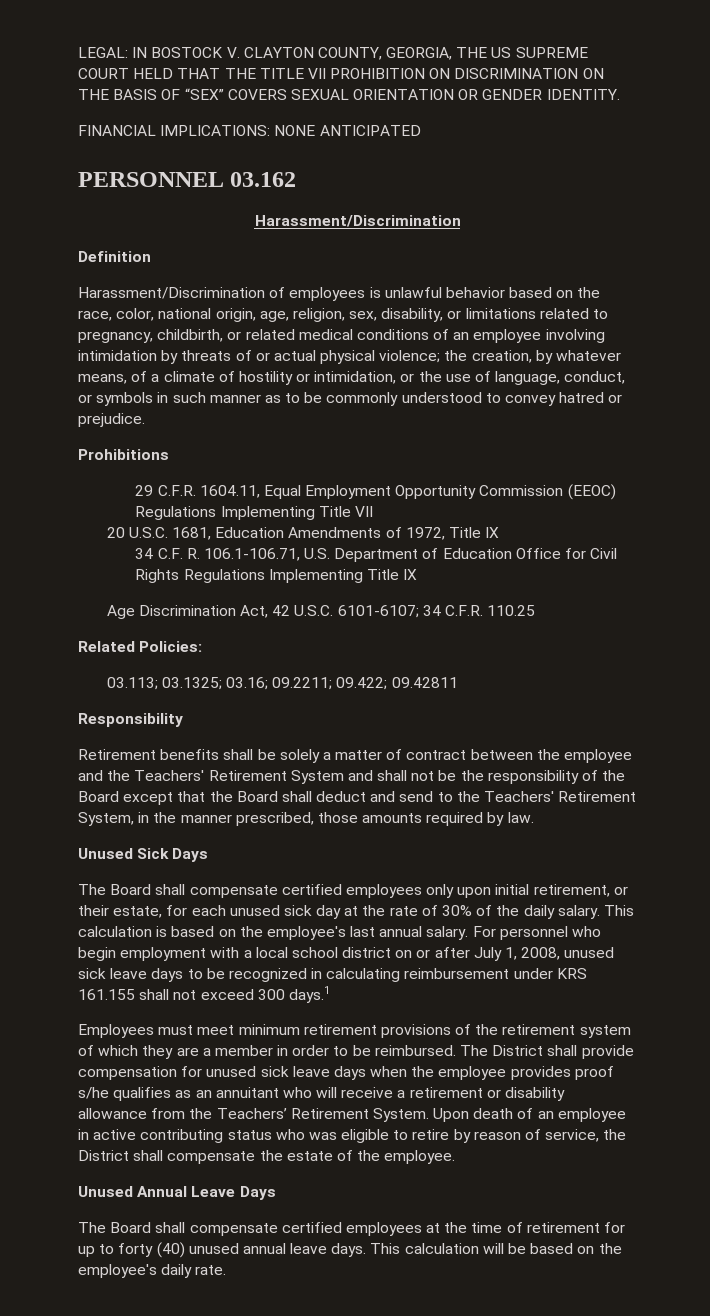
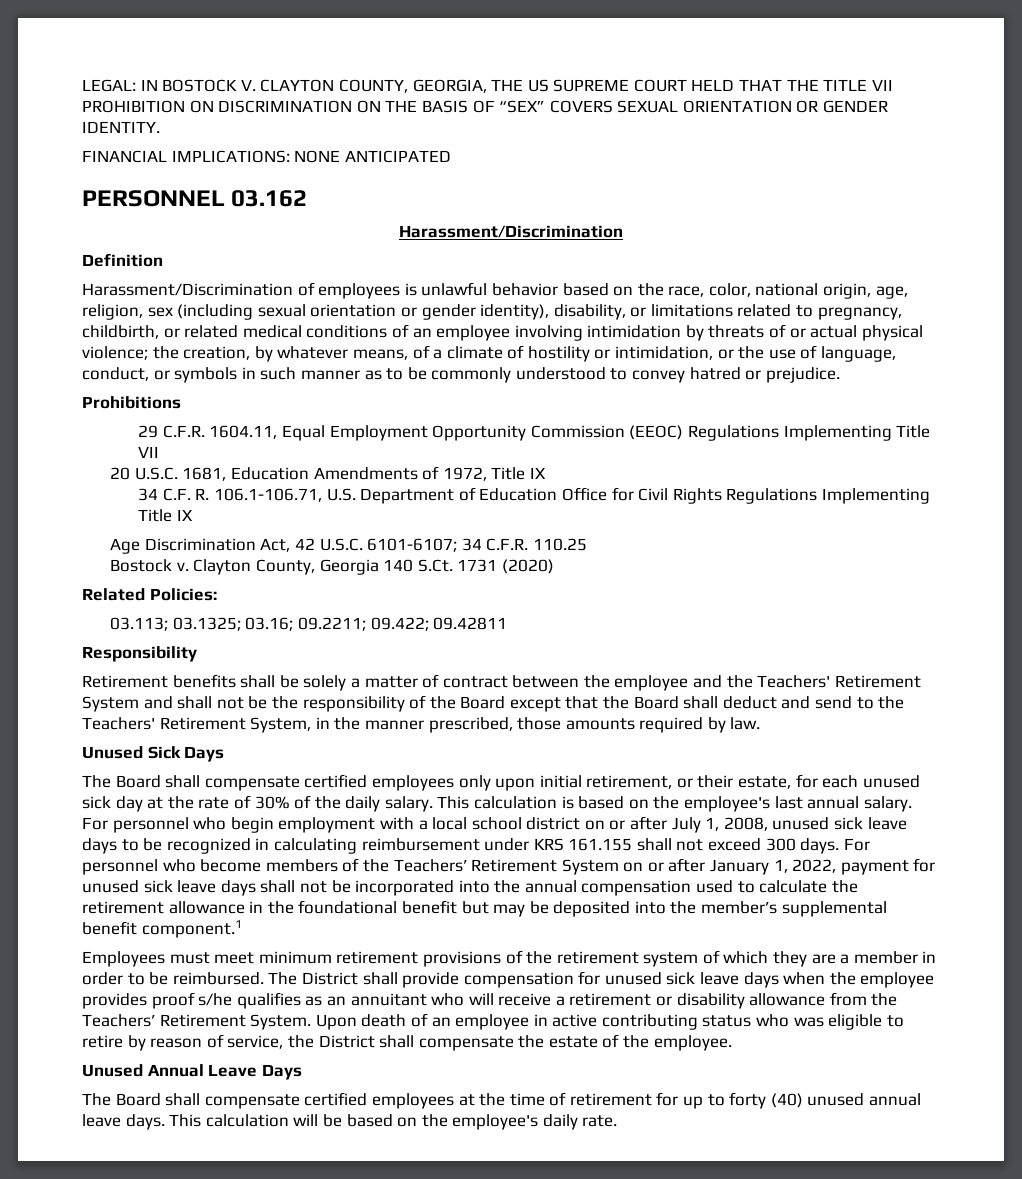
- Harassment/Discrimination of employees is unlawful behavior based on the race, color, national origin, age, religion, sex, disability, or limitations related to pregnancy, childbirth, or related medical conditions of an employee involving intimidation by threats of or actual physical violence;
+ Harassment/Discrimination of employees is unlawful behavior based on the race, color, national origin, age, religion, sex (including sexual orientation or gender identity), disability, or limitations related to pregnancy, childbirth, or related medical conditions of an employee involving intimidation by threats of or actual physical violence;
+ Bostock v. Clayton County, Georgia 140 S.Ct. 1731 (2020)
- For personnel who begin employment with a local school district on or after July 1, 2008, unused sick leave days to be recognized in calculating reimbursement under KRS 161.155 shall not exceed 300 days.1
+ For personnel who begin employment with a local school district on or after July 1, 2008, unused sick leave days to be recognized in calculating reimbursement under KRS 161.155 shall not exceed 300 days. For personnel who become members of the Teachers’ Retirement System on or after January 1, 2022, payment for unused sick leave days shall not be incorporated into the annual compensation used to calculate the retirement allowance in the foundational benefit but may be deposited into the member’s supplemental benefit component.1

